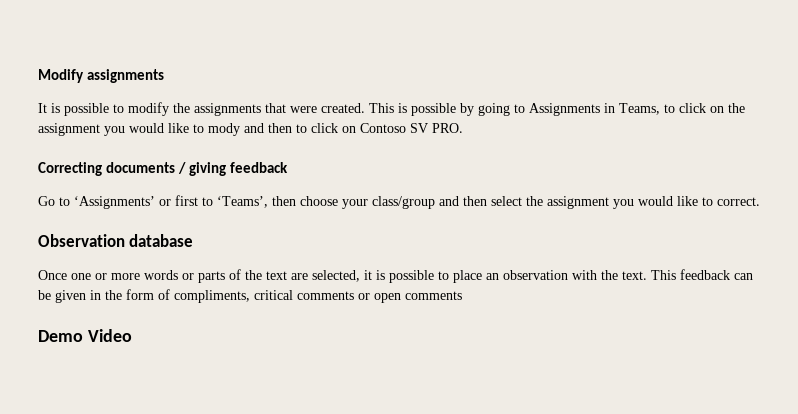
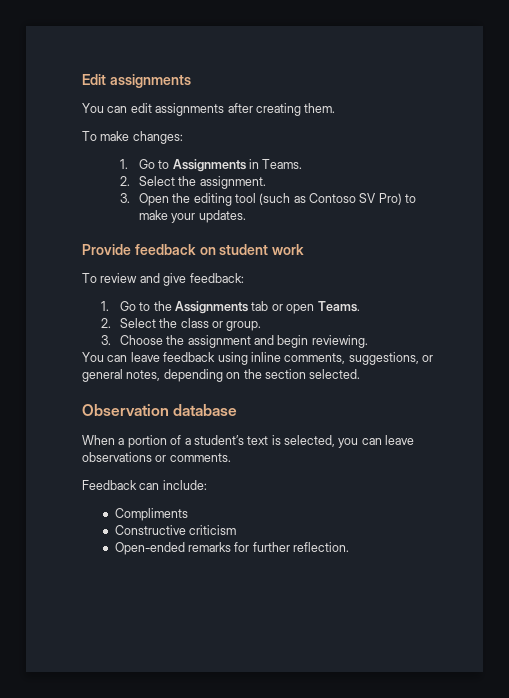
- Modify assignments
+ Edit assignments
- It is possible to modify the assignments that were created. This is possible by going to Assignments in Teams, to click on the assignment you would like to mody and then to click on Contoso SV PRO.
- Correcting documents / giving feedback
- Go to ‘Assignments’ or first to ‘Teams’, then choose your class/group and then select the assignment you would like to correct.
+ You can edit assignments after creating them.
+ To make changes:
+ 1. Go to Assignments in Teams.
+ 2. Select the assignment.
+ 3. Open the editing tool (such as Contoso SV Pro) to make your updates.
+ Provide feedback on student work
+ To review and give feedback:
+ 1. Go to the Assignments tab or open Teams.
+ 2. Select the class or group.
+ 3. Choose the assignment and begin reviewing.
+ You can leave feedback using inline comments, suggestions, or general notes, depending on the section selected.
  Observation database
- Once one or more words or parts of the text are selected, it is possible to place an observation with the text. This feedback can be given in the form of compliments, critical comments or open comments
- Demo Video
+ When a portion of a student’s text is selected, you can leave observations or comments.
+ Feedback can include:
+ Compliments
+ Constructive criticism
+ Open-ended remarks for further reflection.

